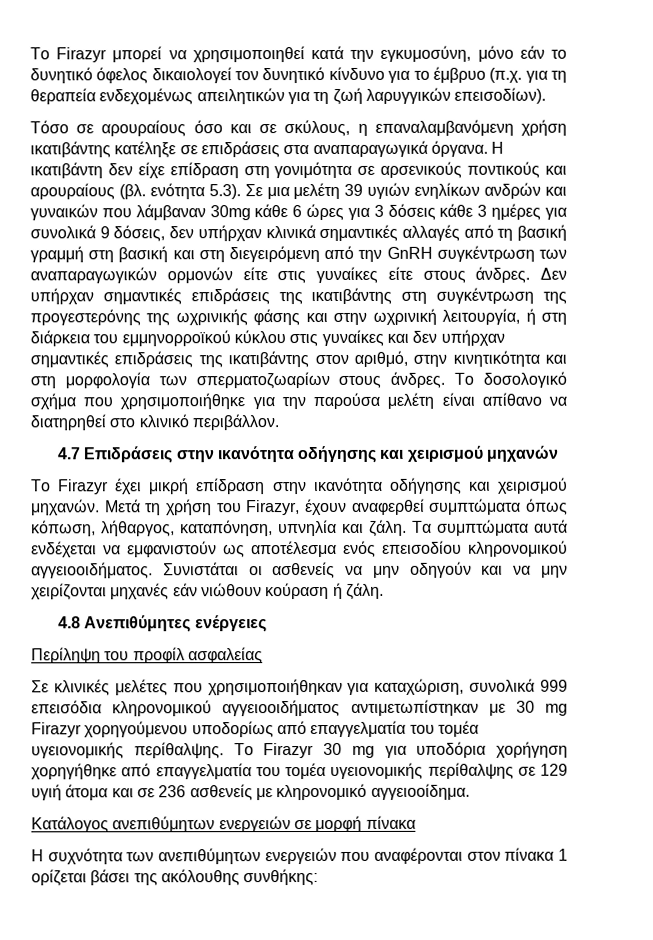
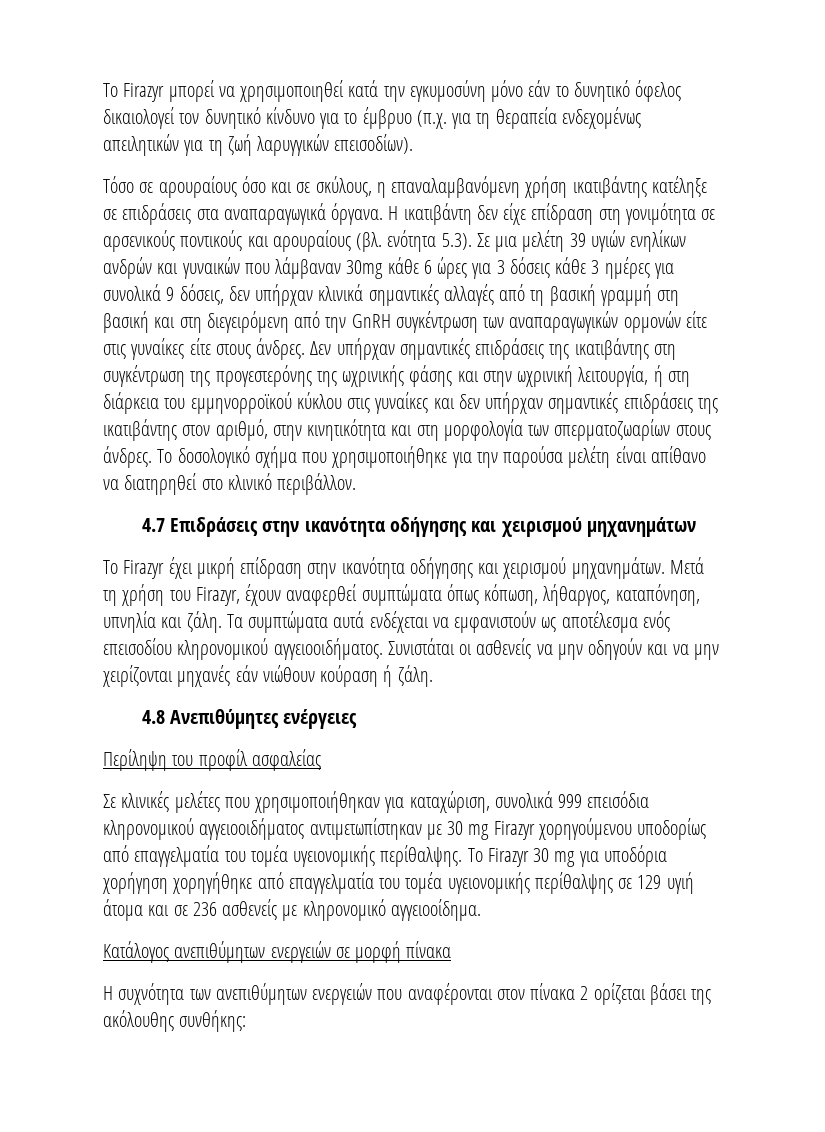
- Το Firazyr μπορεί να χρησιμοποιηθεί κατά την εγκυμοσύνη, μόνο εάν το δυνητικό όφελος δικαιολογεί τον δυνητικό κίνδυνο για το έμβρυο (π.χ. για τη θεραπεία ενδεχομένως απειλητικών για τη ζωή λαρυγγικών επεισοδίων).
+ Το Firazyr μπορεί να χρησιμοποιηθεί κατά την εγκυμοσύνη μόνο εάν το δυνητικό όφελος δικαιολογεί τον δυνητικό κίνδυνο για το έμβρυο (π.χ. για τη θεραπεία ενδεχομένως απειλητικών για τη ζωή λαρυγγικών επεισοδίων).
- 4.7 Επιδράσεις στην ικανότητα οδήγησης και χειρισμού μηχανών
+ 4.7 Επιδράσεις στην ικανότητα οδήγησης και χειρισμού μηχανημάτων
- Το Firazyr έχει μικρή επίδραση στην ικανότητα οδήγησης και χειρισμού μηχανών.
+ Το Firazyr έχει μικρή επίδραση στην ικανότητα οδήγησης και χειρισμού μηχανημάτων.
- Η συχνότητα των ανεπιθύμητων ενεργειών που αναφέρονται στον πίνακα 1 ορίζεται βάσει της ακόλουθης συνθήκης:
+ Η συχνότητα των ανεπιθύμητων ενεργειών που αναφέρονται στον πίνακα 2 ορίζεται βάσει της ακόλουθης συνθήκης:

